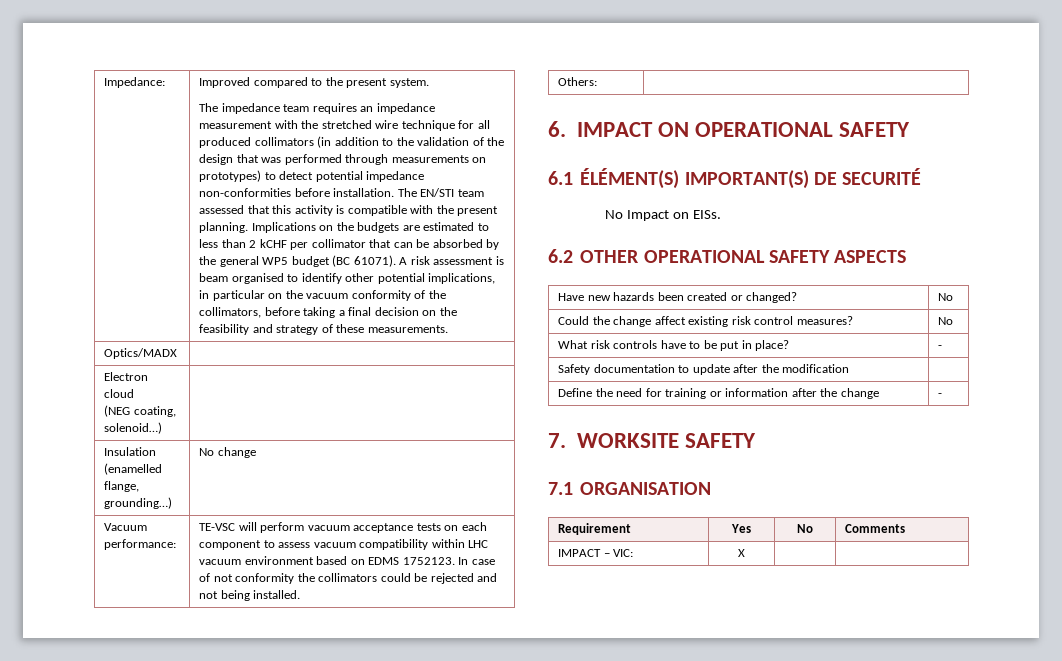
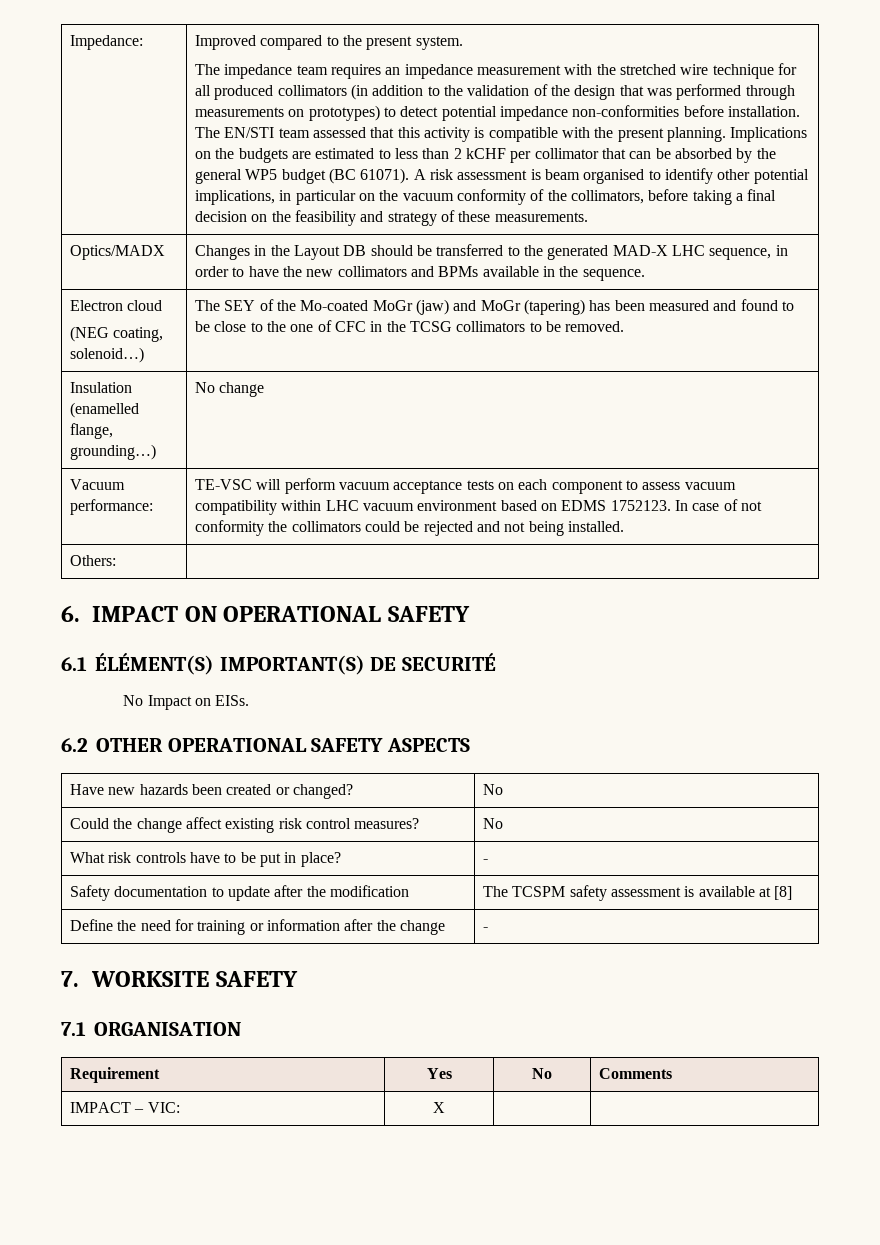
- Optics/MADX |
+ Optics/MADX | Changes in the Layout DB should be transferred to the generated MAD-X LHC sequence, in order to have the new collimators and BPMs available in the sequence.
  Electron cloud
- (NEG coating, solenoid…) |
+ (NEG coating, solenoid…) | The SEY of the Mo-coated MoGr (jaw) and MoGr (tapering) has been measured and found to be close to the one of CFC in the TCSG collimators to be removed.
- Safety documentation to update after the modification |
+ Safety documentation to update after the modification | The TCSPM safety assessment is available at [8]

